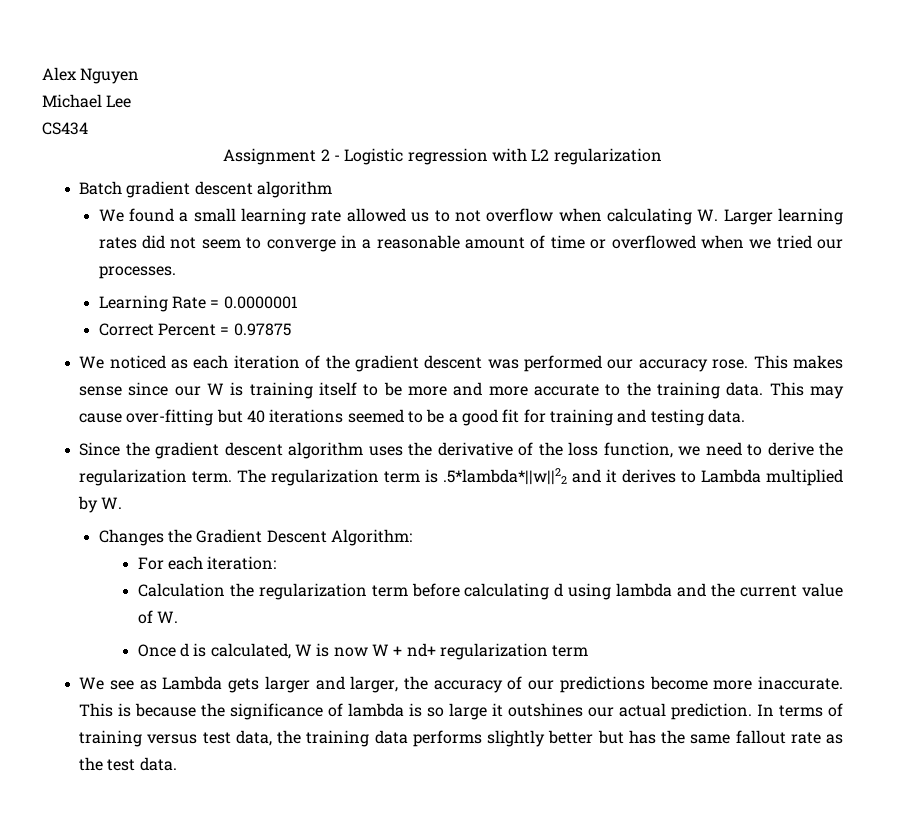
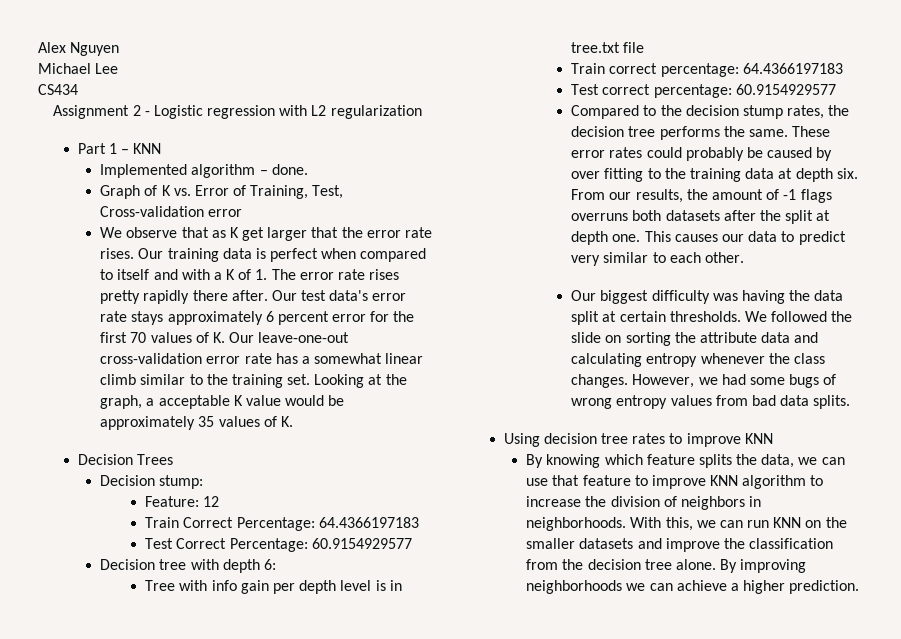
- Batch gradient descent algorithm
- We found a small learning rate allowed us to not overflow when calculating W. Larger learning rates did not seem to converge in a reasonable amount of time or overflowed when we tried our processes.
- Learning Rate = 0.0000001
- Correct Percent = 0.97875
- We noticed as each iteration of the gradient descent was performed our accuracy rose. This makes sense since our W is training itself to be more and more accurate to the training data. This may cause over-fitting but 40 iterations seemed to be a good fit for training and testing data.
- Since the gradient descent algorithm uses the derivative of the loss function, we need to derive the regularization term. The regularization term is .5*lambda*||w||22 and it derives to Lambda multiplied by W.
- Changes the Gradient Descent Algorithm:
- For each iteration:
- Calculation the regularization term before calculating d using lambda and the current value of W.
- Once d is calculated, W is now W + nd+ regularization term
- We see as Lambda gets larger and larger, the accuracy of our predictions become more inaccurate. This is because the significance of lambda is so large it outshines our actual prediction. In terms of training versus test data, the training data performs slightly better but has the same fallout rate as the test data.
+ Part 1 – KNN
+ Implemented algorithm – done.
+ Graph of K vs. Error of Training, Test, Cross-validation error
+ We observe that as K get larger that the error rate rises. Our training data is perfect when compared to itself and with a K of 1. The error rate rises pretty rapidly there after. Our test data's error rate stays approximately 6 percent error for the first 70 values of K. Our leave-one-out cross-validation error rate has a somewhat linear climb similar to the training set. Looking at the graph, a acceptable K value would be approximately 35 values of K.
+ Decision Trees
+ Decision stump:
+ Feature: 12
+ Train Correct Percentage: 64.4366197183
+ Test Correct Percentage: 60.9154929577
+ Decision tree with depth 6:
+ Tree with info gain per depth level is in tree.txt file
+ Train correct percentage: 64.4366197183
+ Test correct percentage: 60.9154929577
+ Compared to the decision stump rates, the decision tree performs the same. These error rates could probably be caused by over fitting to the training data at depth six. From our results, the amount of -1 flags overruns both datasets after the split at depth one. This causes our data to predict very similar to each other.
+ Our biggest difficulty was having the data split at certain thresholds. We followed the slide on sorting the attribute data and calculating entropy whenever the class changes. However, we had some bugs of wrong entropy values from bad data splits.
+ Using decision tree rates to improve KNN
+ By knowing which feature splits the data, we can use that feature to improve KNN algorithm to increase the division of neighbors in neighborhoods. With this, we can run KNN on the smaller datasets and improve the classification from the decision tree alone. By improving neighborhoods we can achieve a higher prediction.

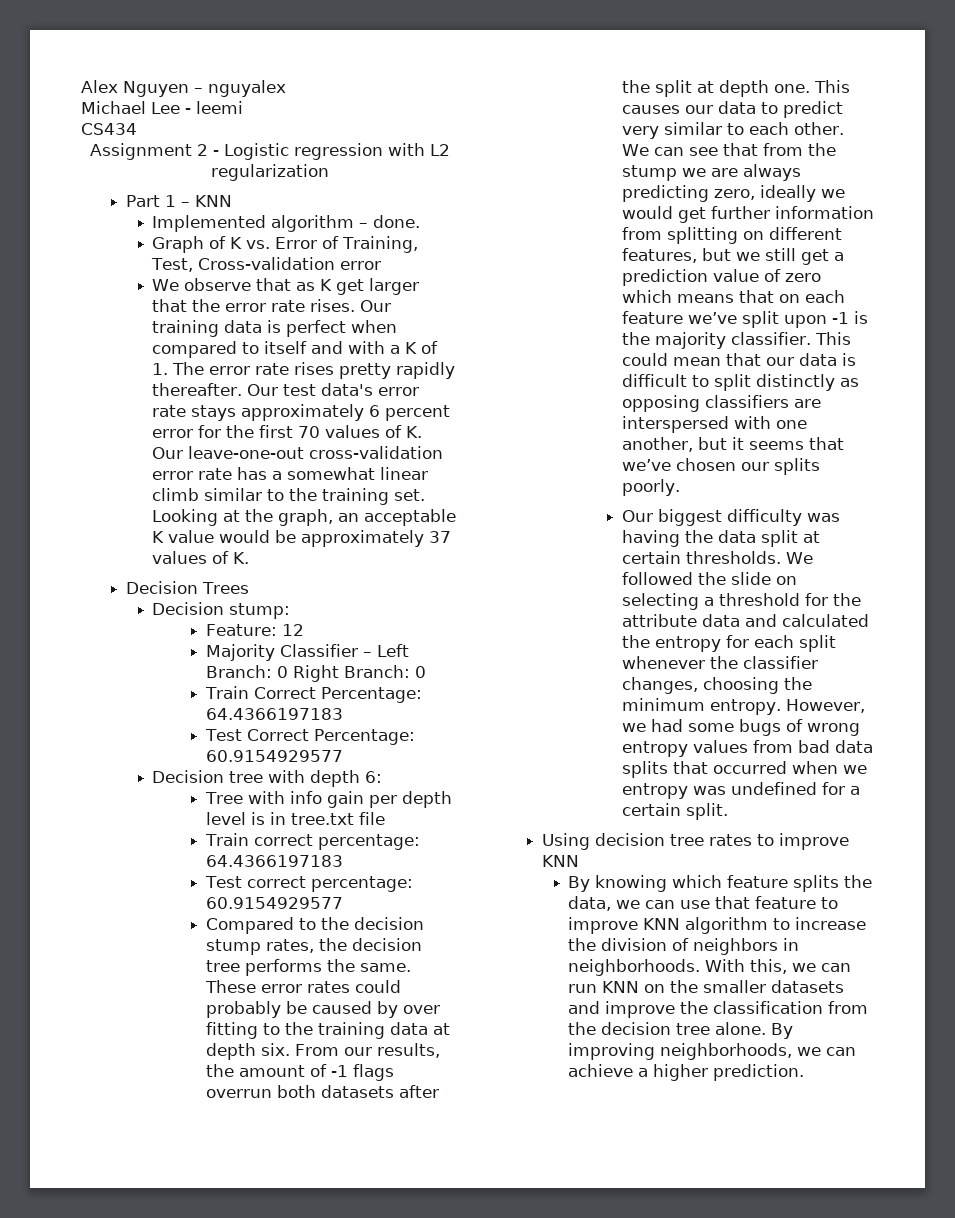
- Alex Nguyen
+ Alex Nguyen – nguyalex
- Michael Lee
+ Michael Lee - leemi
- Our training data is perfect when compared to itself and with a K of 1. The error rate rises pretty rapidly there after.
+ Our training data is perfect when compared to itself and with a K of 1. The error rate rises pretty rapidly thereafter.
- Looking at the graph, a acceptable K value would be approximately 35 values of K.
+ Looking at the graph, an acceptable K value would be approximately 37 values of K.
+ Majority Classifier – Left Branch: 0 Right Branch: 0
- From our results, the amount of -1 flags overruns both datasets after the split at depth one.
+ From our results, the amount of -1 flags overrun both datasets after the split at depth one.
+ We can see that from the stump we are always predicting zero, ideally we would get further information from splitting on different features, but we still get a prediction value of zero which means that on each feature we’ve split upon -1 is the majority classifier. This could mean that our data is difficult to split distinctly as opposing classifiers are interspersed with one another, but it seems that we’ve chosen our splits poorly.
- We followed the slide on sorting the attribute data and calculating entropy whenever the class changes.
+ We followed the slide on selecting a threshold for the attribute data and calculated the entropy for each split whenever the classifier changes, choosing the minimum entropy.
- However, we had some bugs of wrong entropy values from bad data splits.
+ However, we had some bugs of wrong entropy values from bad data splits that occurred when we entropy was undefined for a certain split.
- By improving neighborhoods we can achieve a higher prediction.
+ By improving neighborhoods, we can achieve a higher prediction.

